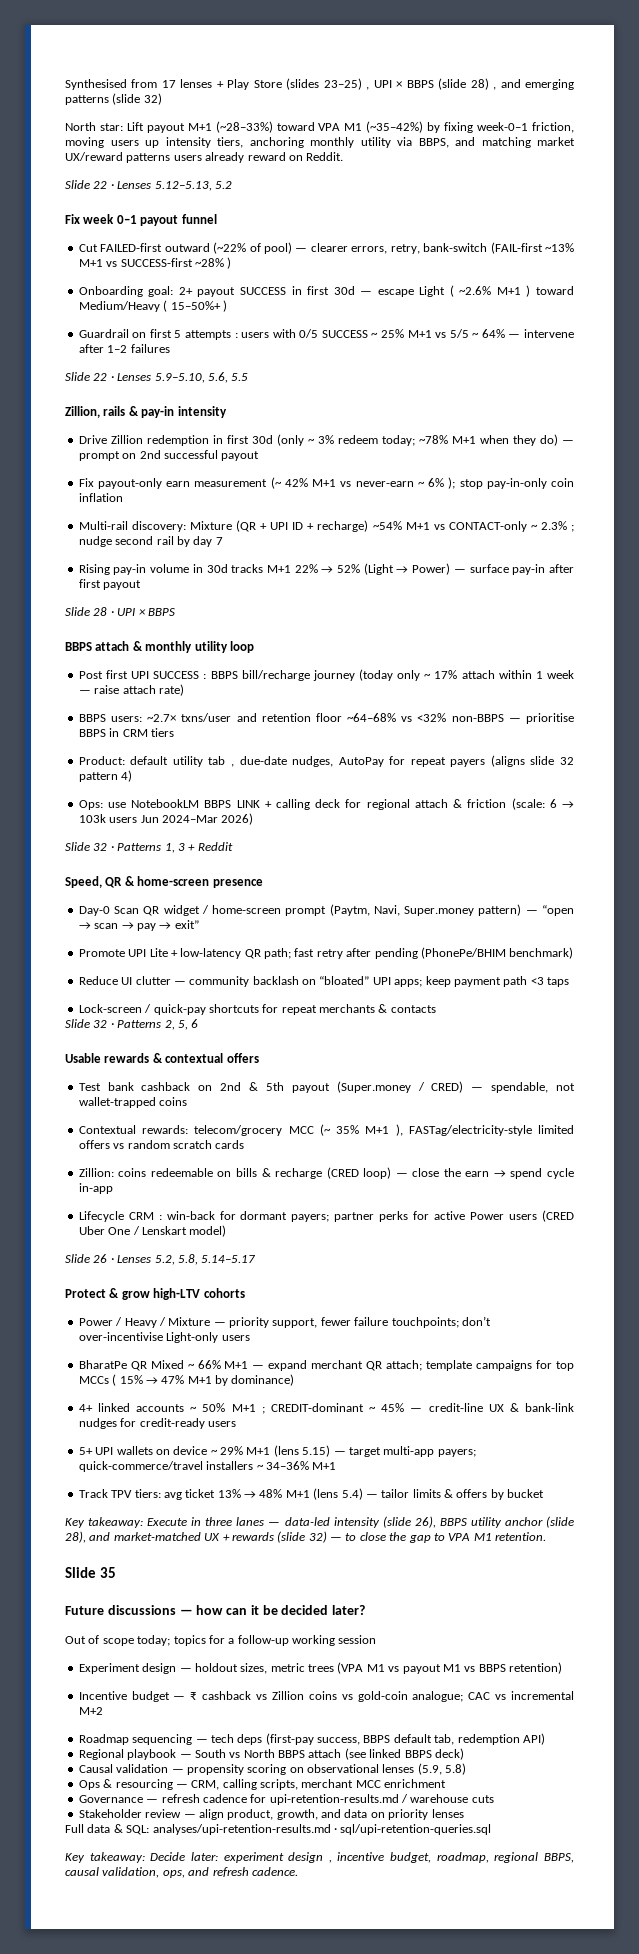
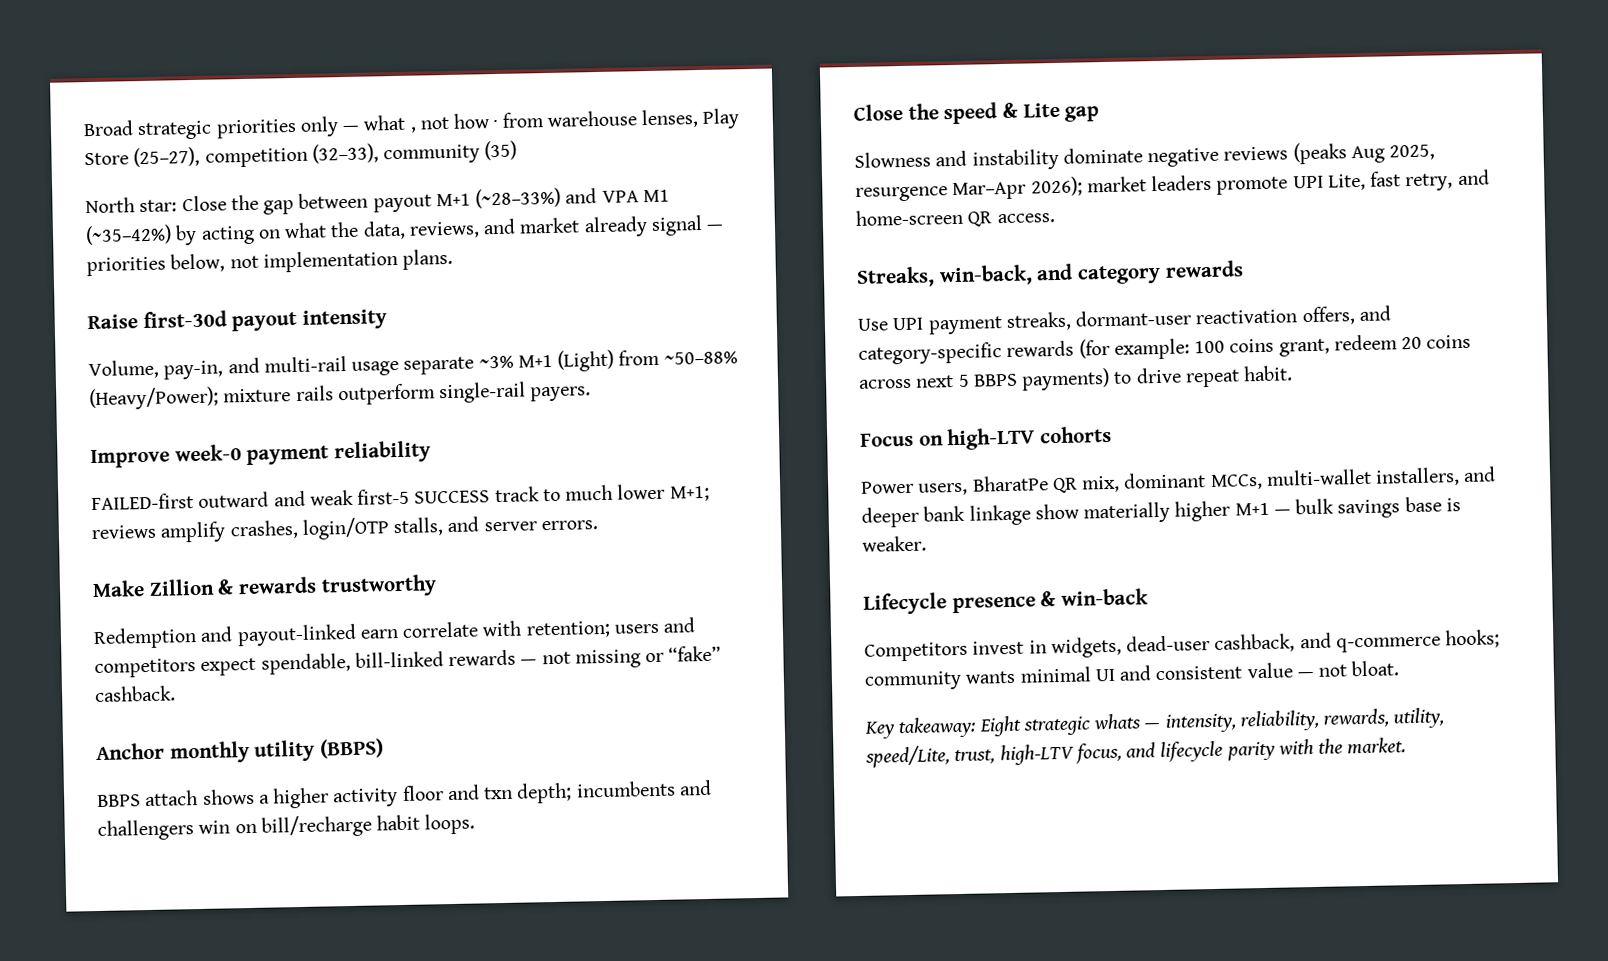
- Synthesised from 17 lenses + Play Store (slides 23–25) , UPI × BBPS (slide 28) , and emerging patterns (slide 32)
- North star: Lift payout M+1 (~28–33%) toward VPA M1 (~35–42%) by fixing week-0–1 friction, moving users up intensity tiers, anchoring monthly utility via BBPS, and matching market UX/reward patterns users already reward on Reddit.
- Slide 22 · Lenses 5.12–5.13, 5.2
- Fix week 0–1 payout funnel
- Cut FAILED-first outward (~22% of pool) — clearer errors, retry, bank-switch (FAIL-first ~13% M+1 vs SUCCESS-first ~28% )
- Onboarding goal: 2+ payout SUCCESS in first 30d — escape Light ( ~2.6% M+1 ) toward Medium/Heavy ( 15–50%+ )
- Guardrail on first 5 attempts : users with 0/5 SUCCESS ~ 25% M+1 vs 5/5 ~ 64% — intervene after 1–2 failures
- Slide 22 · Lenses 5.9–5.10, 5.6, 5.5
- Zillion, rails & pay-in intensity
- Drive Zillion redemption in first 30d (only ~ 3% redeem today; ~78% M+1 when they do) — prompt on 2nd successful payout
- Fix payout-only earn measurement (~ 42% M+1 vs never-earn ~ 6% ); stop pay-in-only coin inflation
- Multi-rail discovery: Mixture (QR + UPI ID + recharge) ~54% M+1 vs CONTACT-only ~ 2.3% ; nudge second rail by day 7
- Rising pay-in volume in 30d tracks M+1 22% → 52% (Light → Power) — surface pay-in after first payout
- Slide 28 · UPI × BBPS
- BBPS attach & monthly utility loop
- Post first UPI SUCCESS : BBPS bill/recharge journey (today only ~ 17% attach within 1 week — raise attach rate)
- BBPS users: ~2.7× txns/user and retention floor ~64–68% vs <32% non-BBPS — prioritise BBPS in CRM tiers
- Product: default utility tab , due-date nudges, AutoPay for repeat payers (aligns slide 32 pattern 4)
- Ops: use NotebookLM BBPS LINK + calling deck for regional attach & friction (scale: 6 → 103k users Jun 2024–Mar 2026)
- Slide 32 · Patterns 1, 3 + Reddit
- Speed, QR & home-screen presence
- Day-0 Scan QR widget / home-screen prompt (Paytm, Navi, Super.money pattern) — “open → scan → pay → exit”
- Promote UPI Lite + low-latency QR path; fast retry after pending (PhonePe/BHIM benchmark)
- Reduce UI clutter — community backlash on “bloated” UPI apps; keep payment path <3 taps
- Lock-screen / quick-pay shortcuts for repeat merchants & contacts
- Slide 32 · Patterns 2, 5, 6
- Usable rewards & contextual offers
- Test bank cashback on 2nd & 5th payout (Super.money / CRED) — spendable, not wallet-trapped coins
- Contextual rewards: telecom/grocery MCC (~ 35% M+1 ), FASTag/electricity-style limited offers vs random scratch cards
- Zillion: coins redeemable on bills & recharge (CRED loop) — close the earn → spend cycle in-app
- Lifecycle CRM : win-back for dormant payers; partner perks for active Power users (CRED Uber One / Lenskart model)
- Slide 26 · Lenses 5.2, 5.8, 5.14–5.17
- Protect & grow high-LTV cohorts
- Power / Heavy / Mixture — priority support, fewer failure touchpoints; don’t over-incentivise Light-only users
- BharatPe QR Mixed ~ 66% M+1 — expand merchant QR attach; template campaigns for top MCCs ( 15% → 47% M+1 by dominance)
- 4+ linked accounts ~ 50% M+1 ; CREDIT-dominant ~ 45% — credit-line UX & bank-link nudges for credit-ready users
- 5+ UPI wallets on device ~ 29% M+1 (lens 5.15) — target multi-app payers; quick-commerce/travel installers ~ 34–36% M+1
- Track TPV tiers: avg ticket 13% → 48% M+1 (lens 5.4) — tailor limits & offers by bucket
- Key takeaway: Execute in three lanes — data-led intensity (slide 26), BBPS utility anchor (slide 28), and market-matched UX + rewards (slide 32) — to close the gap to VPA M1 retention.
- Slide 35
- Future discussions — how can it be decided later?
- Out of scope today; topics for a follow-up working session
- Experiment design — holdout sizes, metric trees (VPA M1 vs payout M1 vs BBPS retention)
- Incentive budget — ₹ cashback vs Zillion coins vs gold-coin analogue; CAC vs incremental M+2
- Roadmap sequencing — tech deps (first-pay success, BBPS default tab, redemption API)
- Regional playbook — South vs North BBPS attach (see linked BBPS deck)
- Causal validation — propensity scoring on observational lenses (5.9, 5.8)
- Ops & resourcing — CRM, calling scripts, merchant MCC enrichment
- Governance — refresh cadence for upi-retention-results.md / warehouse cuts
- Stakeholder review — align product, growth, and data on priority lenses
- Full data & SQL: analyses/upi-retention-results.md · sql/upi-retention-queries.sql
- Key takeaway: Decide later: experiment design , incentive budget, roadmap, regional BBPS, causal validation, ops, and refresh cadence.
+ Broad strategic priorities only — what , not how · from warehouse lenses, Play Store (25–27), competition (32–33), community (35)
+ North star: Close the gap between payout M+1 (~28–33%) and VPA M1 (~35–42%) by acting on what the data, reviews, and market already signal — priorities below, not implementation plans.
+ Raise first-30d payout intensity
+ Volume, pay-in, and multi-rail usage separate ~3% M+1 (Light) from ~50–88% (Heavy/Power); mixture rails outperform single-rail payers.
+ Improve week-0 payment reliability
+ FAILED-first outward and weak first-5 SUCCESS track to much lower M+1; reviews amplify crashes, login/OTP stalls, and server errors.
+ Make Zillion & rewards trustworthy
+ Redemption and payout-linked earn correlate with retention; users and competitors expect spendable, bill-linked rewards — not missing or “fake” cashback.
+ Anchor monthly utility (BBPS)
+ BBPS attach shows a higher activity floor and txn depth; incumbents and challengers win on bill/recharge habit loops.
+ Close the speed & Lite gap
+ Slowness and instability dominate negative reviews (peaks Aug 2025, resurgence Mar–Apr 2026); market leaders promote UPI Lite, fast retry, and home-screen QR access.
+ Streaks, win-back, and category rewards
+ Use UPI payment streaks, dormant-user reactivation offers, and category-specific rewards (for example: 100 coins grant, redeem 20 coins across next 5 BBPS payments) to drive repeat habit.
+ Focus on high-LTV cohorts
+ Power users, BharatPe QR mix, dominant MCCs, multi-wallet installers, and deeper bank linkage show materially higher M+1 — bulk savings base is weaker.
+ Lifecycle presence & win-back
+ Competitors invest in widgets, dead-user cashback, and q-commerce hooks; community wants minimal UI and consistent value — not bloat.
+ Key takeaway: Eight strategic whats — intensity, reliability, rewards, utility, speed/Lite, trust, high-LTV focus, and lifecycle parity with the market.

